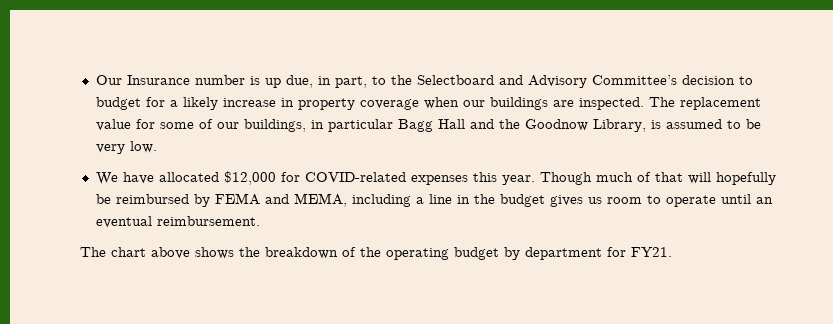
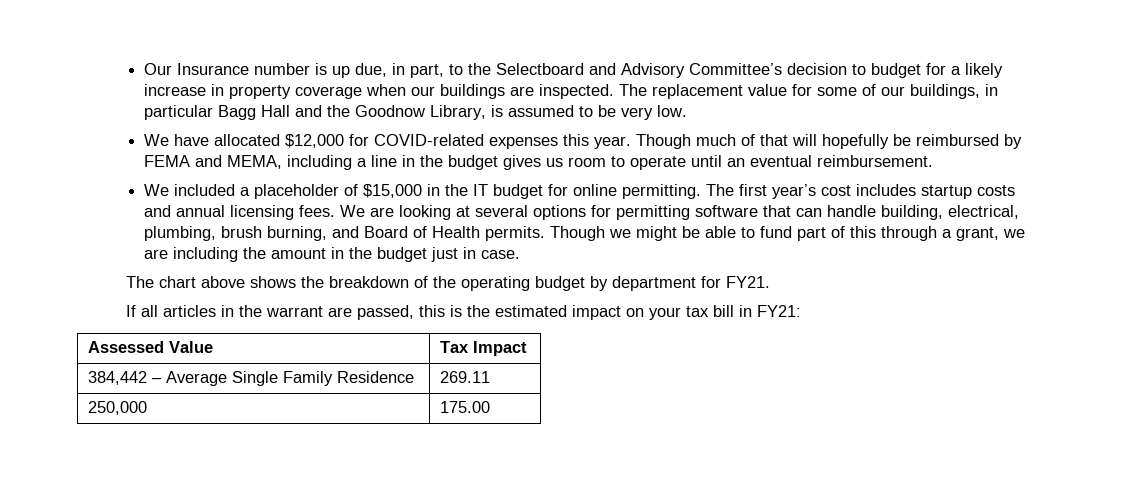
+ We included a placeholder of $15,000 in the IT budget for online permitting. The first year’s cost includes startup costs and annual licensing fees. We are looking at several options for permitting software that can handle building, electrical, plumbing, brush burning, and Board of Health permits. Though we might be able to fund part of this through a grant, we are including the amount in the budget just in case.
+ If all articles in the warrant are passed, this is the estimated impact on your tax bill in FY21:
+ Assessed Value | Tax Impact
+ 384,442 – Average Single Family Residence | 269.11
+ 250,000 | 175.00

